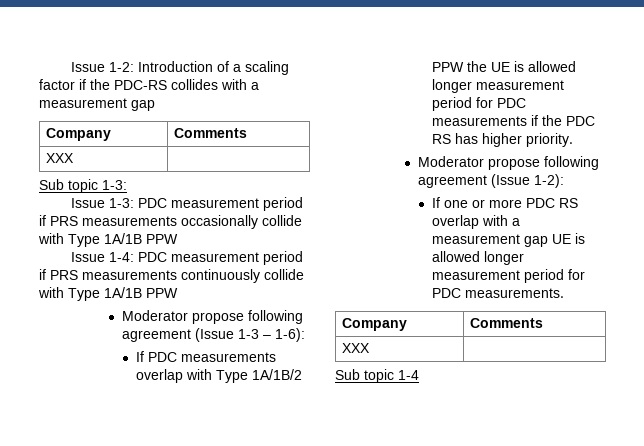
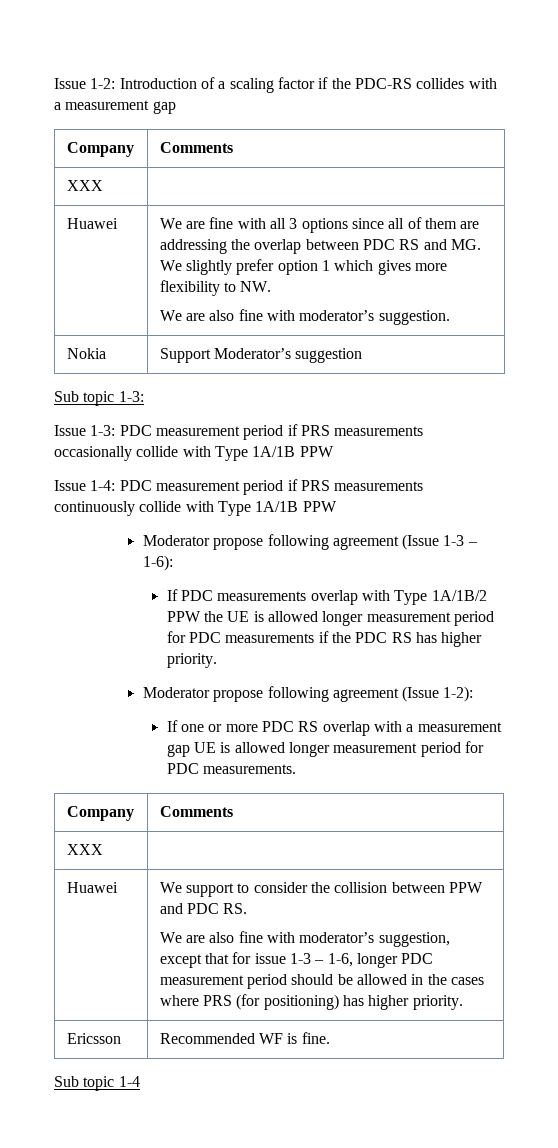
+ Huawei | We are fine with all 3 options since all of them are addressing the overlap between PDC RS and MG. We slightly prefer option 1 which gives more flexibility to NW.
+ We are also fine with moderator’s suggestion.
+ Nokia | Support Moderator’s suggestion
+ Huawei | We support to consider the collision between PPW and PDC RS.
+ We are also fine with moderator’s suggestion, except that for issue 1-3 – 1-6, longer PDC measurement period should be allowed in the cases where PRS (for positioning) has higher priority.
+ Ericsson | Recommended WF is fine.

